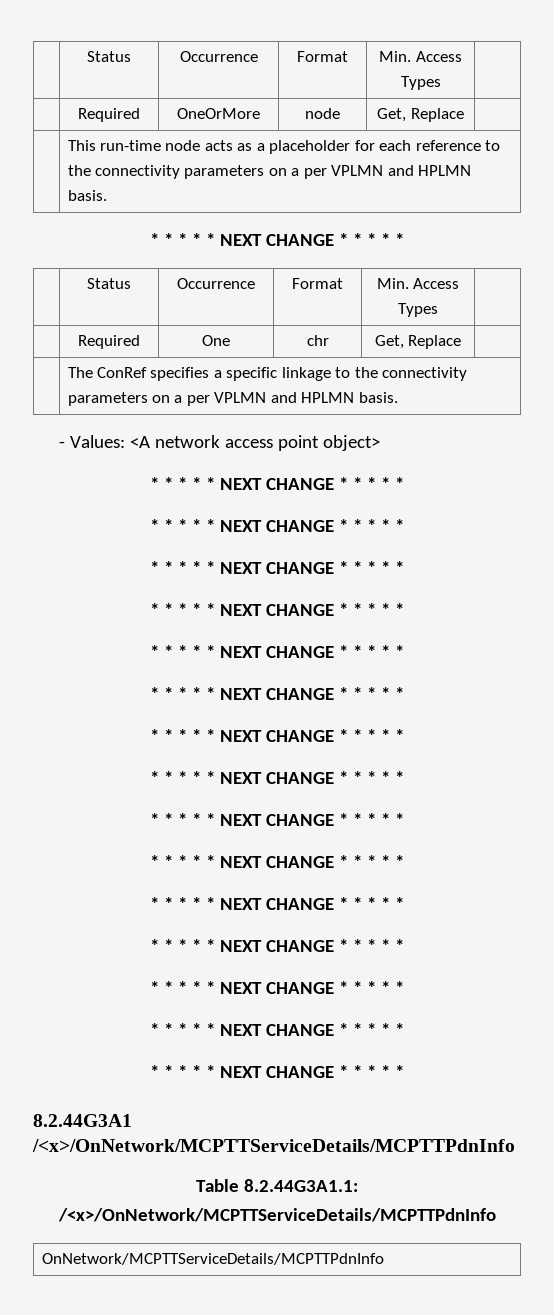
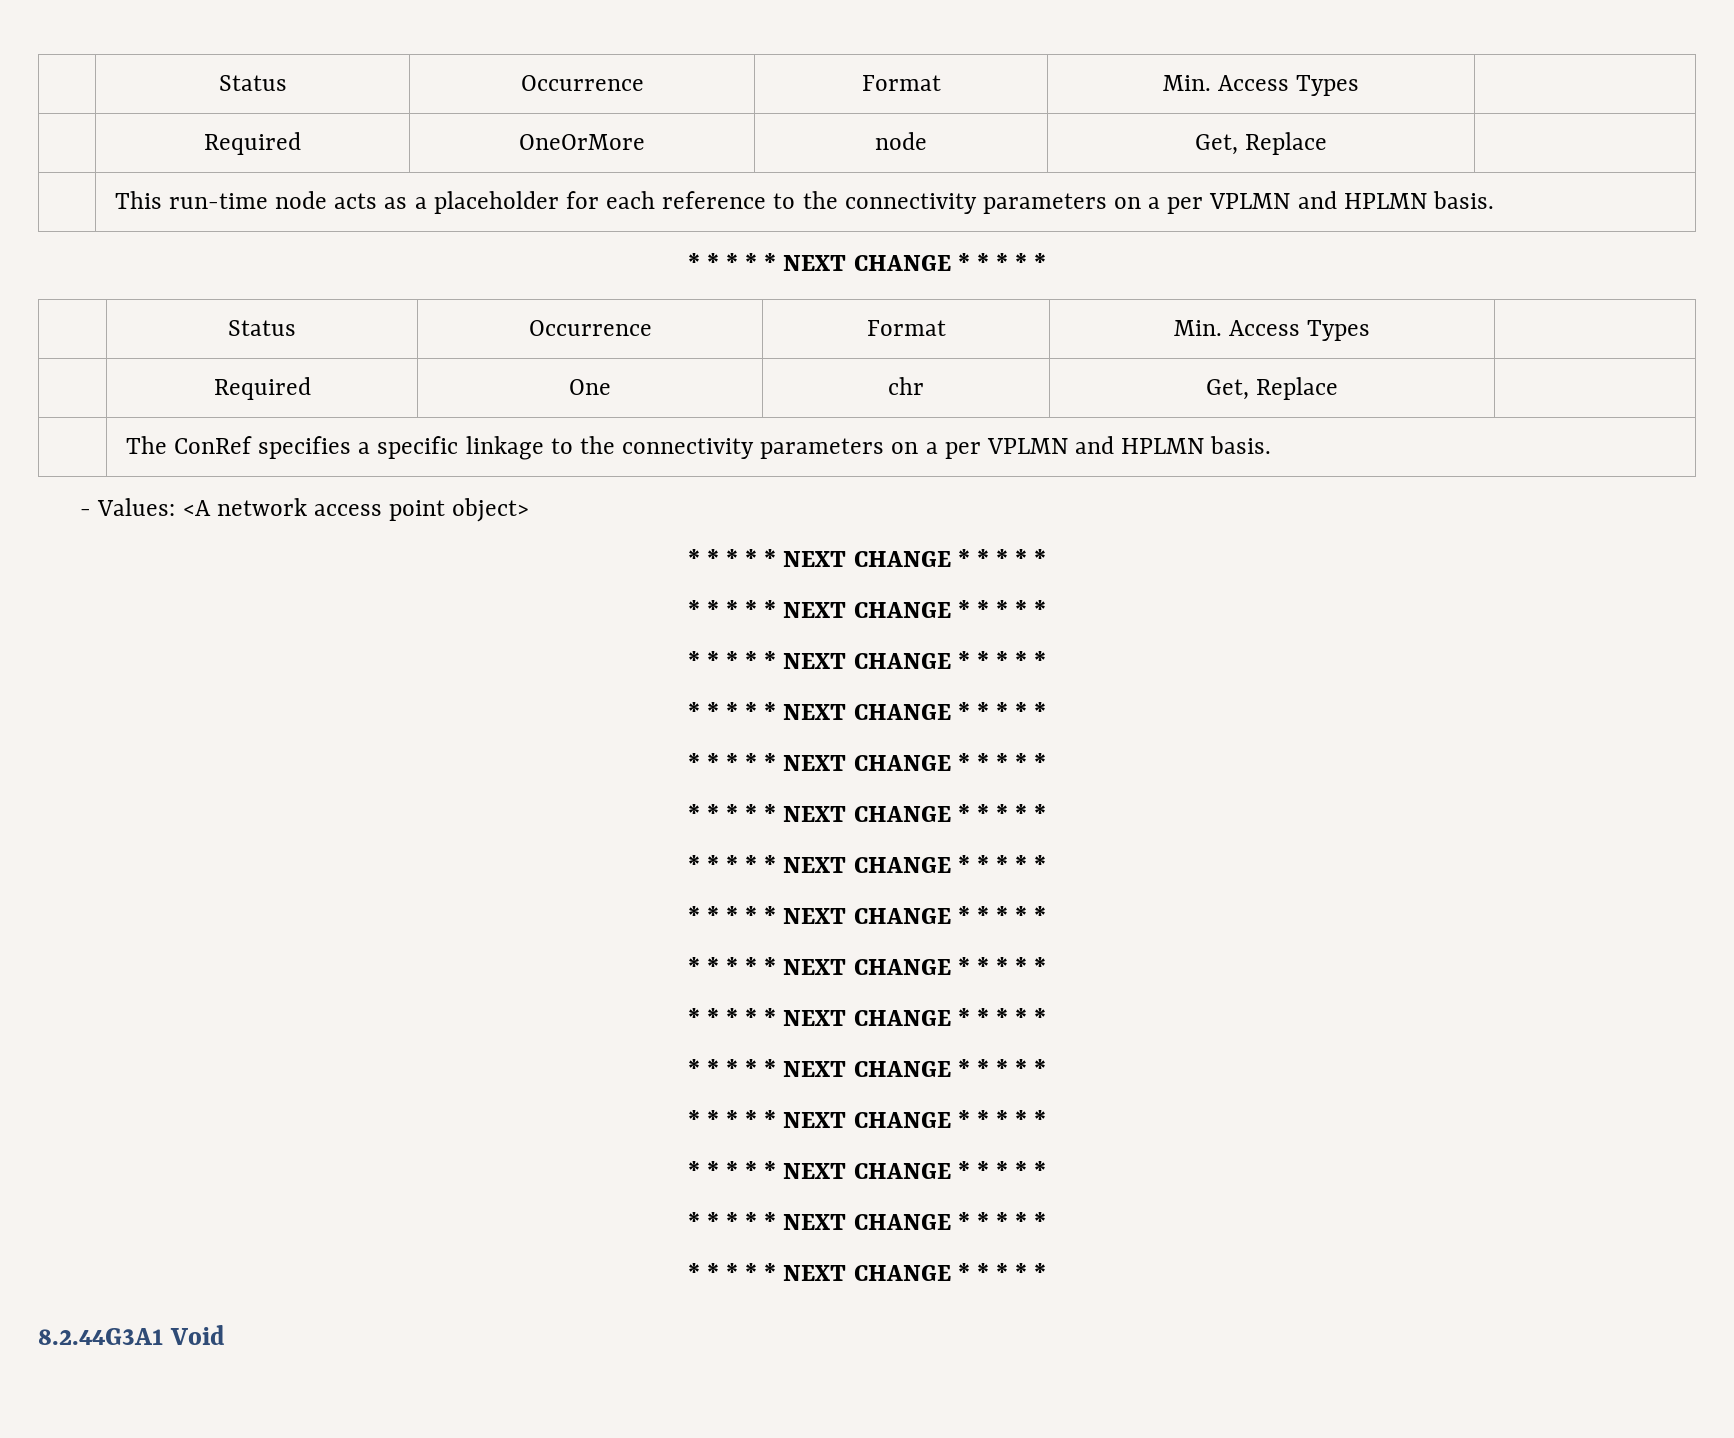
- 8.2.44G3A1 /<x>/OnNetwork/MCPTTServiceDetails/MCPTTPdnInfo
- Table 8.2.44G3A1.1: /<x>/OnNetwork/MCPTTServiceDetails/MCPTTPdnInfo
- OnNetwork/MCPTTServiceDetails/MCPTTPdnInfo
+ 8.2.44G3A1 Void

